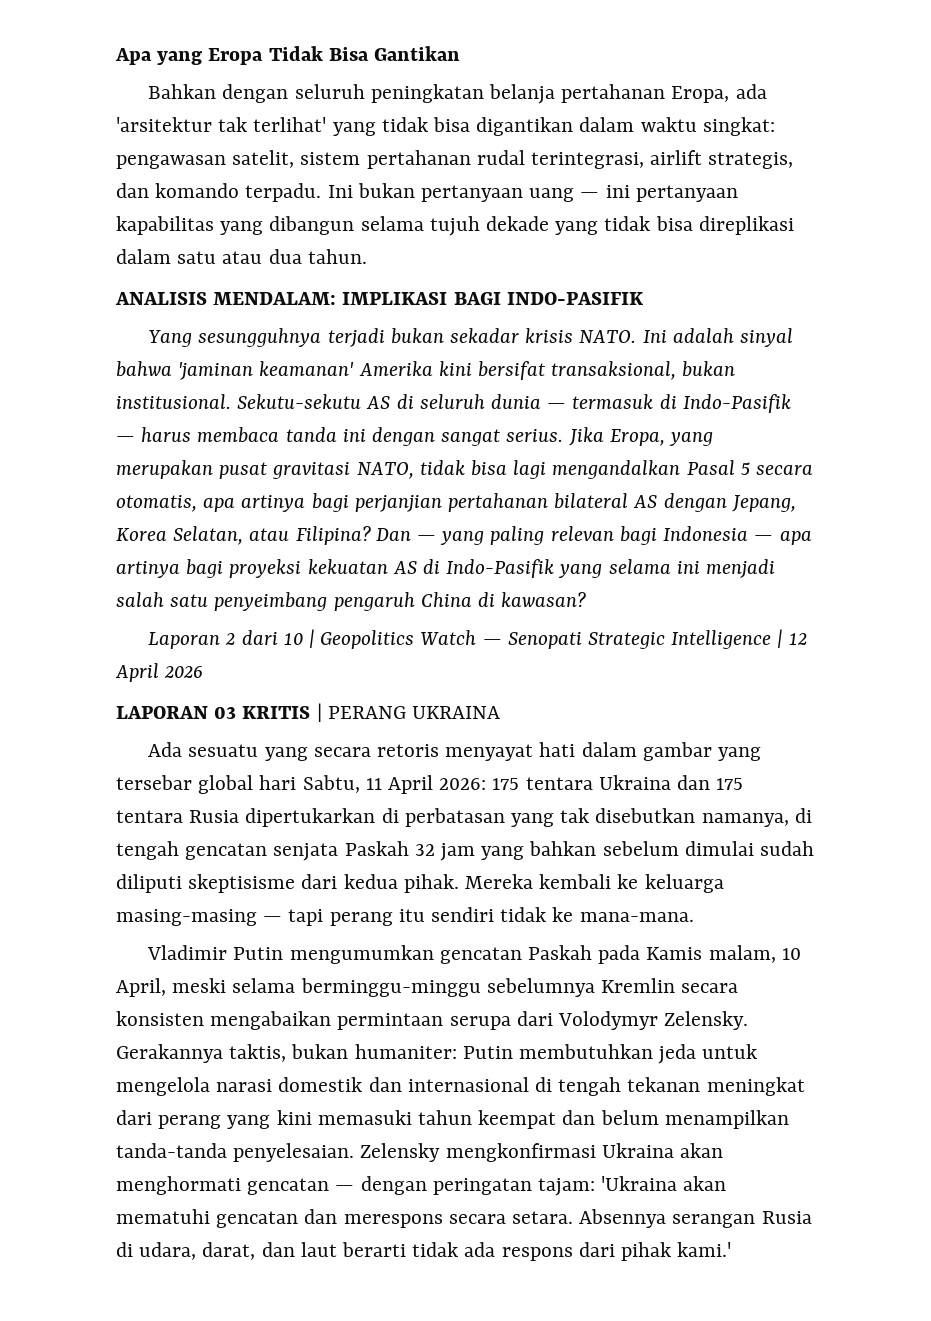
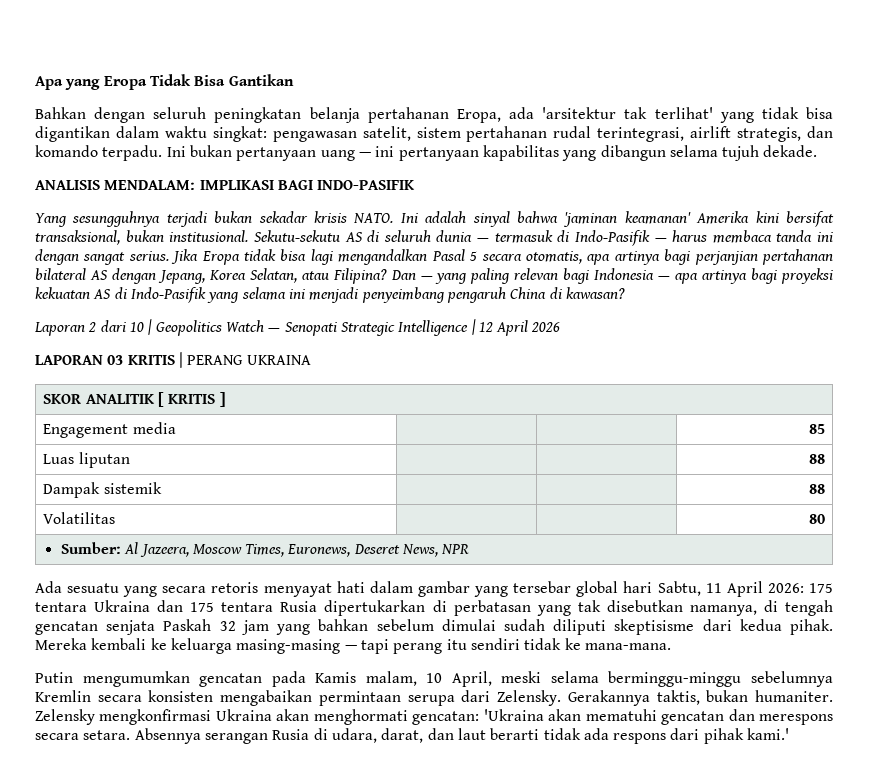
- Ini bukan pertanyaan uang — ini pertanyaan kapabilitas yang dibangun selama tujuh dekade yang tidak bisa direplikasi dalam satu atau dua tahun.
+ Ini bukan pertanyaan uang — ini pertanyaan kapabilitas yang dibangun selama tujuh dekade.
- Jika Eropa, yang merupakan pusat gravitasi NATO, tidak bisa lagi mengandalkan Pasal 5 secara otomatis, apa artinya bagi perjanjian pertahanan bilateral AS dengan Jepang, Korea Selatan, atau Filipina?
+ Jika Eropa tidak bisa lagi mengandalkan Pasal 5 secara otomatis, apa artinya bagi perjanjian pertahanan bilateral AS dengan Jepang, Korea Selatan, atau Filipina?
- Dan — yang paling relevan bagi Indonesia — apa artinya bagi proyeksi kekuatan AS di Indo-Pasifik yang selama ini menjadi salah satu penyeimbang pengaruh China di kawasan?
+ Dan — yang paling relevan bagi Indonesia — apa artinya bagi proyeksi kekuatan AS di Indo-Pasifik yang selama ini menjadi penyeimbang pengaruh China di kawasan?
+ SKOR ANALITIK [ KRITIS ]
+ Engagement media | | | 85
+ Luas liputan | | | 88
+ Dampak sistemik | | | 88
+ Volatilitas | | | 80
+ Sumber: Al Jazeera, Moscow Times, Euronews, Deseret News, NPR
- Vladimir Putin mengumumkan gencatan Paskah pada Kamis malam, 10 April, meski selama berminggu-minggu sebelumnya Kremlin secara konsisten mengabaikan permintaan serupa dari Volodymyr Zelensky.
+ Putin mengumumkan gencatan pada Kamis malam, 10 April, meski selama berminggu-minggu sebelumnya Kremlin secara konsisten mengabaikan permintaan serupa dari Zelensky.
- Gerakannya taktis, bukan humaniter: Putin membutuhkan jeda untuk mengelola narasi domestik dan internasional di tengah tekanan meningkat dari perang yang kini memasuki tahun keempat dan belum menampilkan tanda-tanda penyelesaian.
+ Gerakannya taktis, bukan humaniter.
- Zelensky mengkonfirmasi Ukraina akan menghormati gencatan — dengan peringatan tajam: 'Ukraina akan mematuhi gencatan dan merespons secara setara.
+ Zelensky mengkonfirmasi Ukraina akan menghormati gencatan: 'Ukraina akan mematuhi gencatan dan merespons secara setara.

